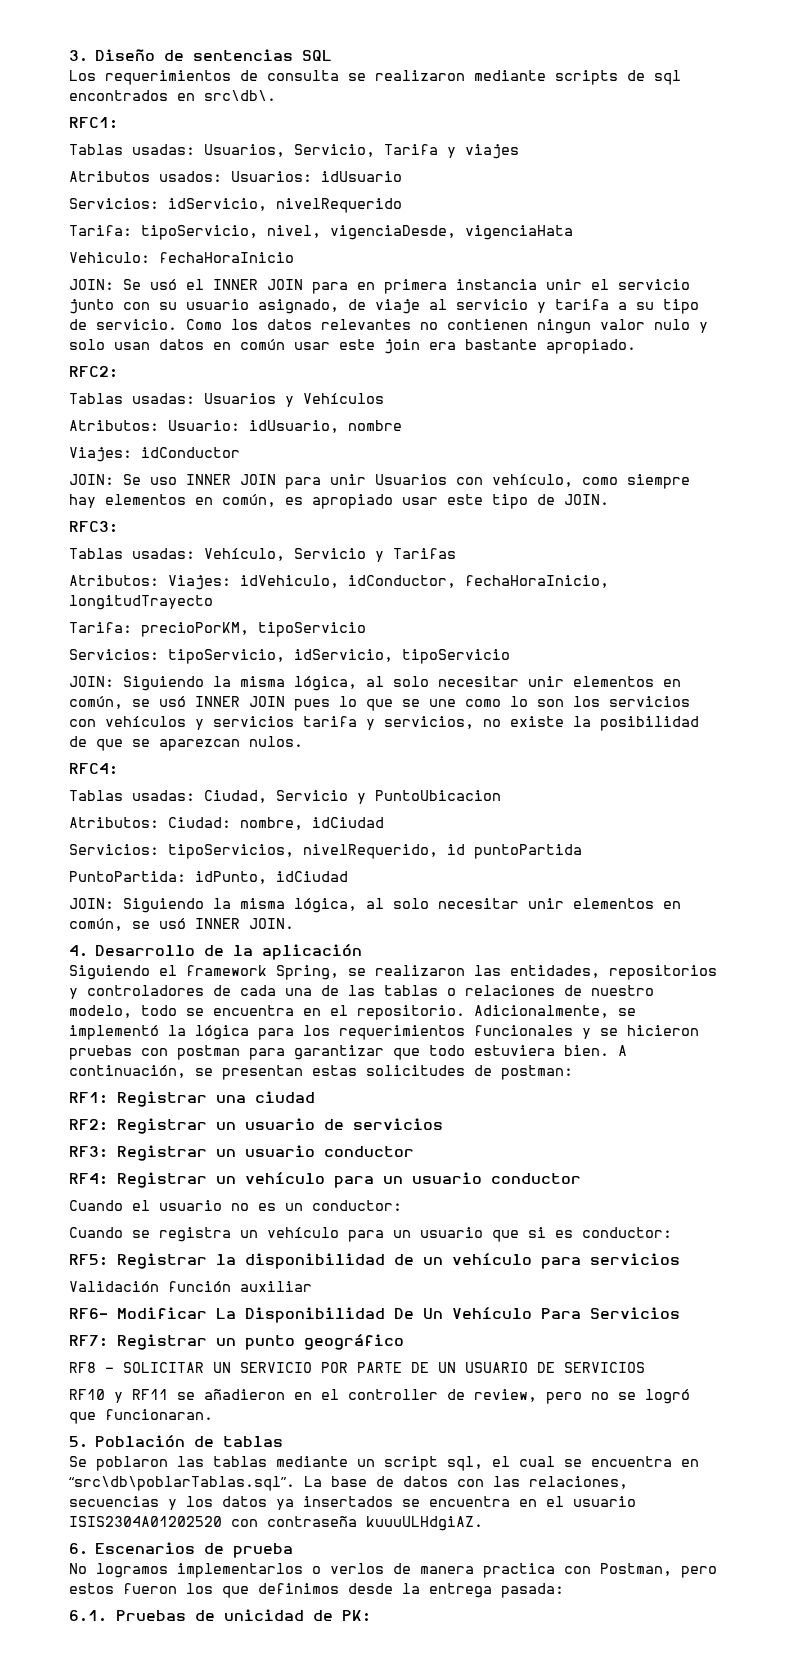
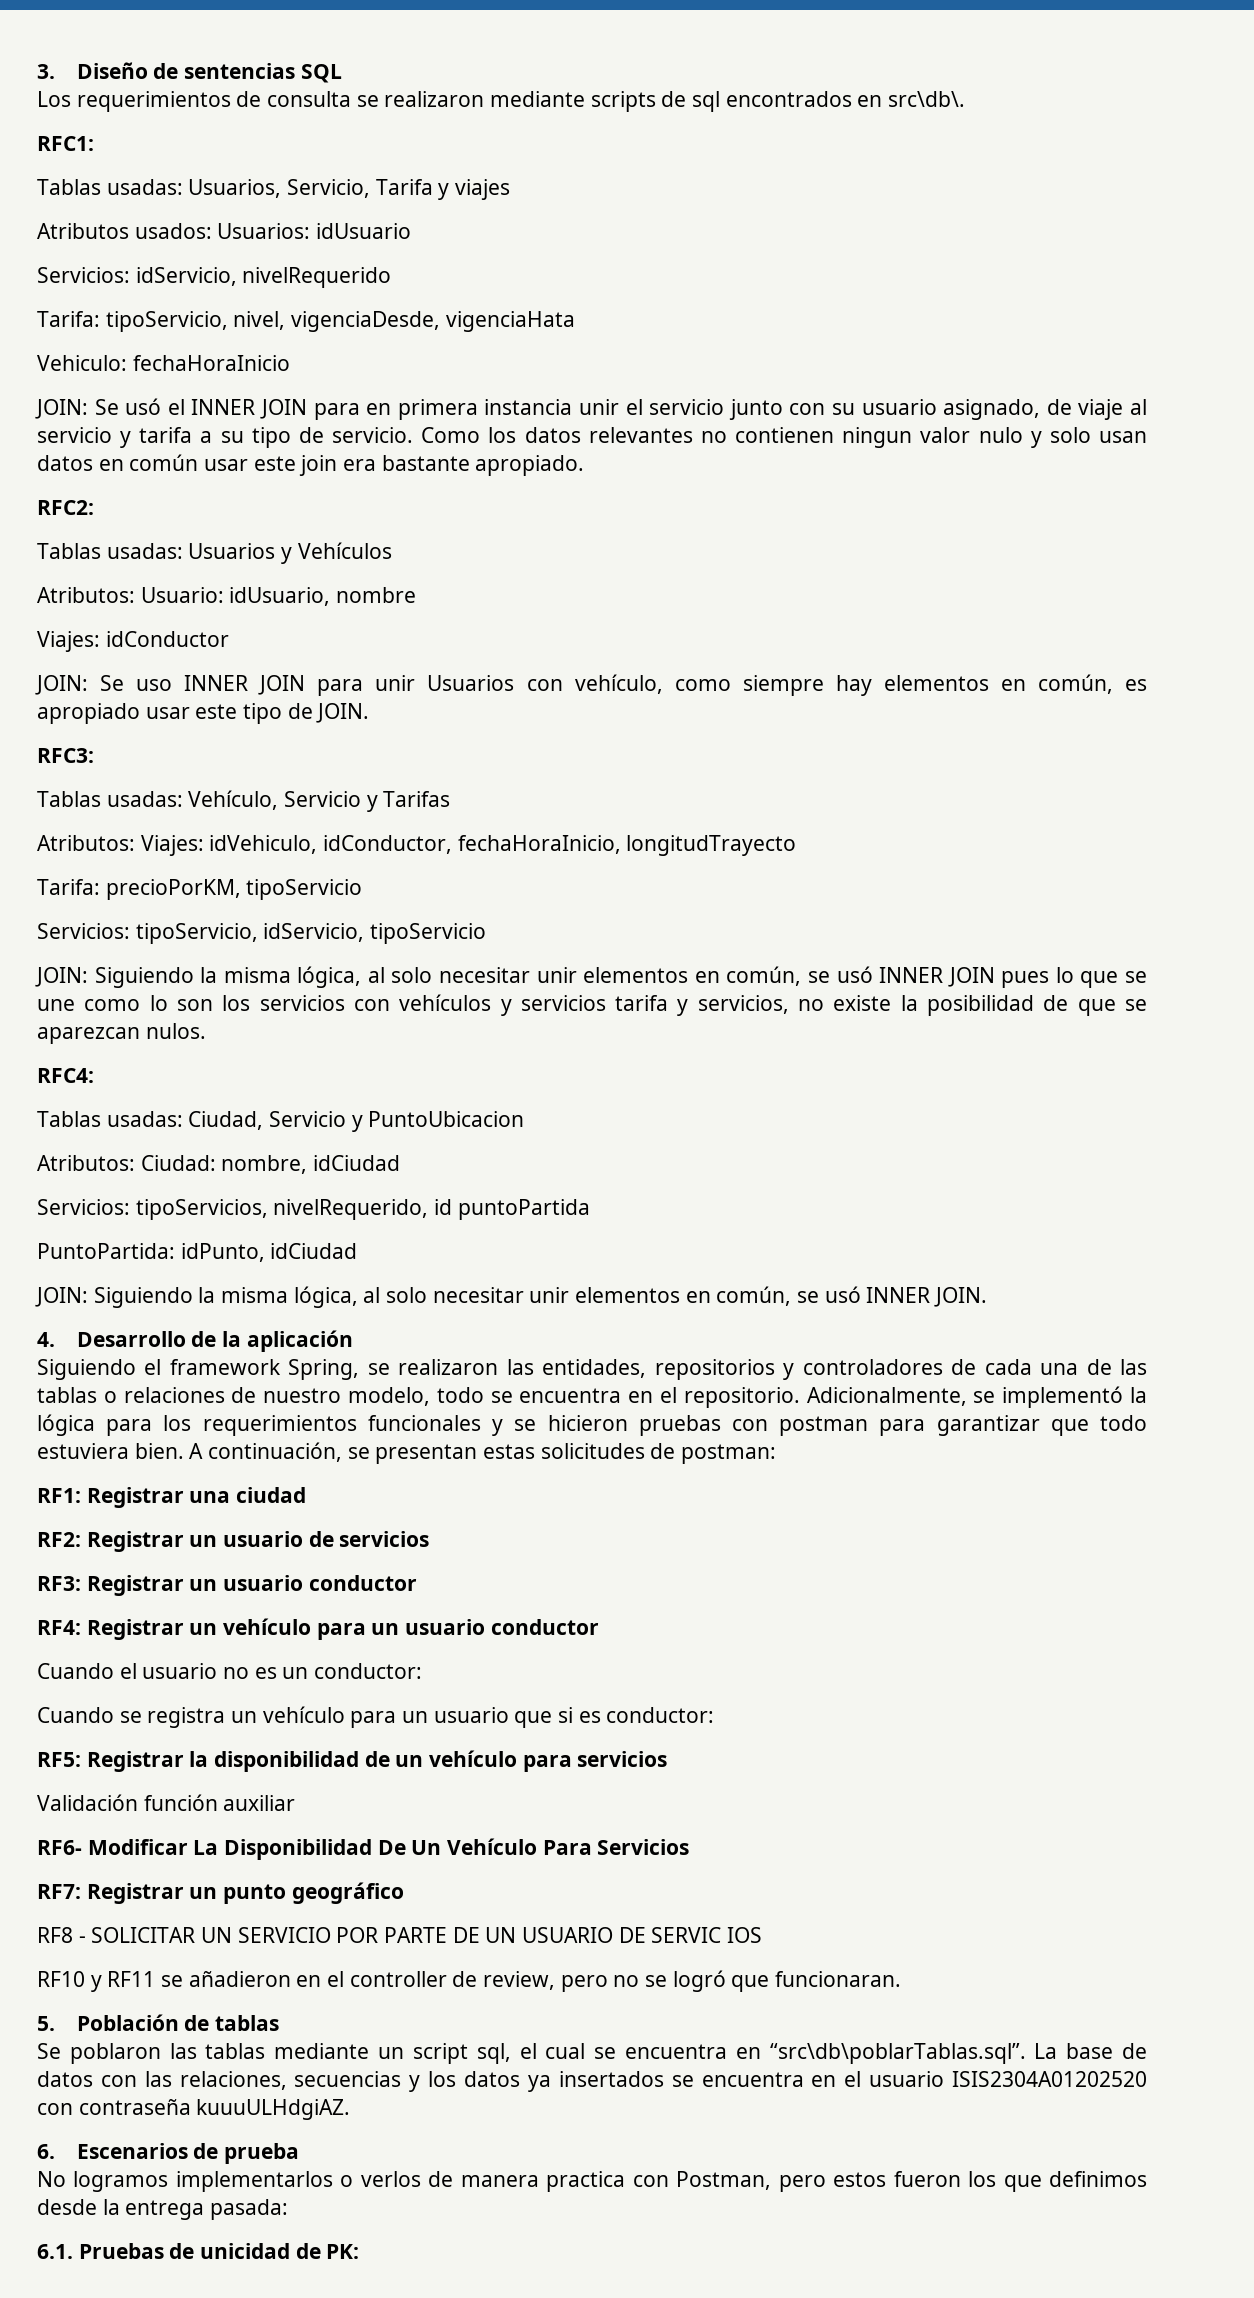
- RF8 - SOLICITAR UN SERVICIO POR PARTE DE UN USUARIO DE SERVICIOS
+ RF8 - SOLICITAR UN SERVICIO POR PARTE DE UN USUARIO DE SERVIC IOS

